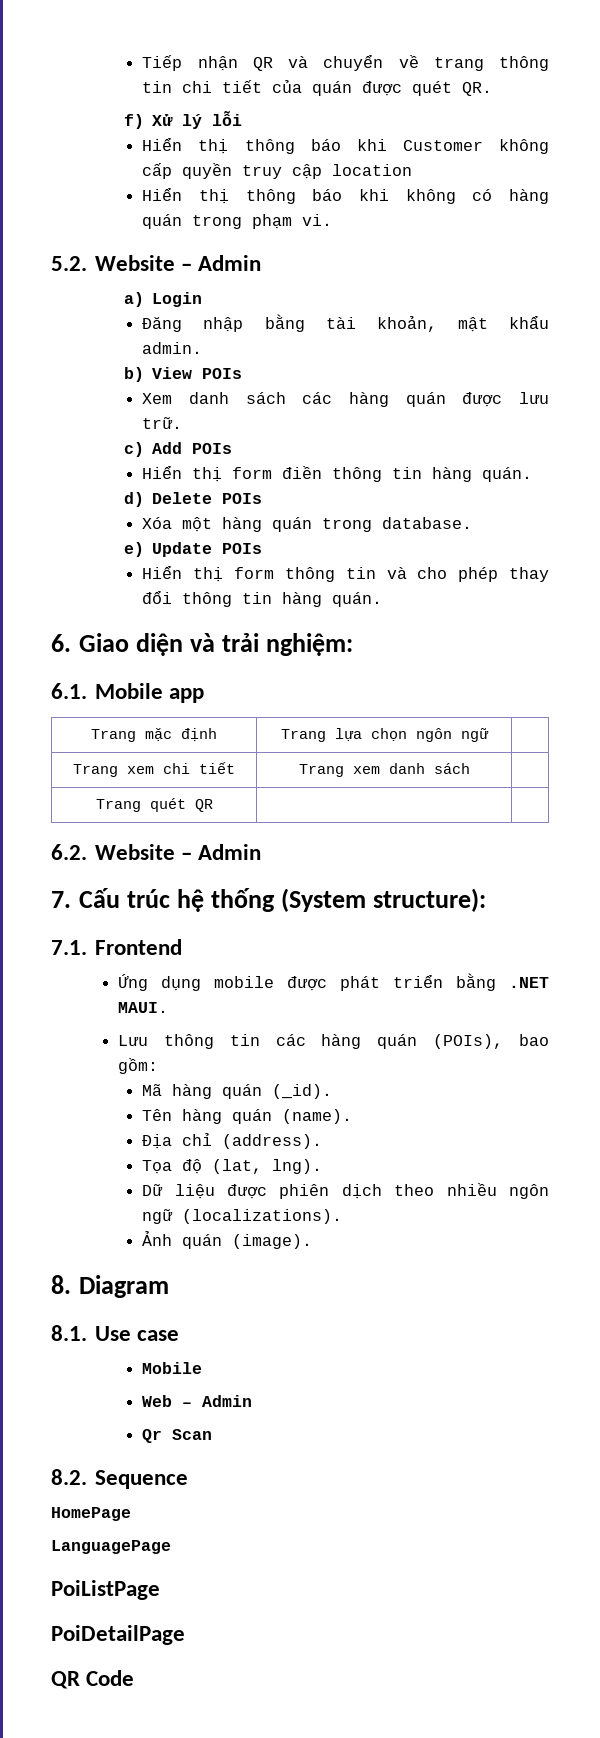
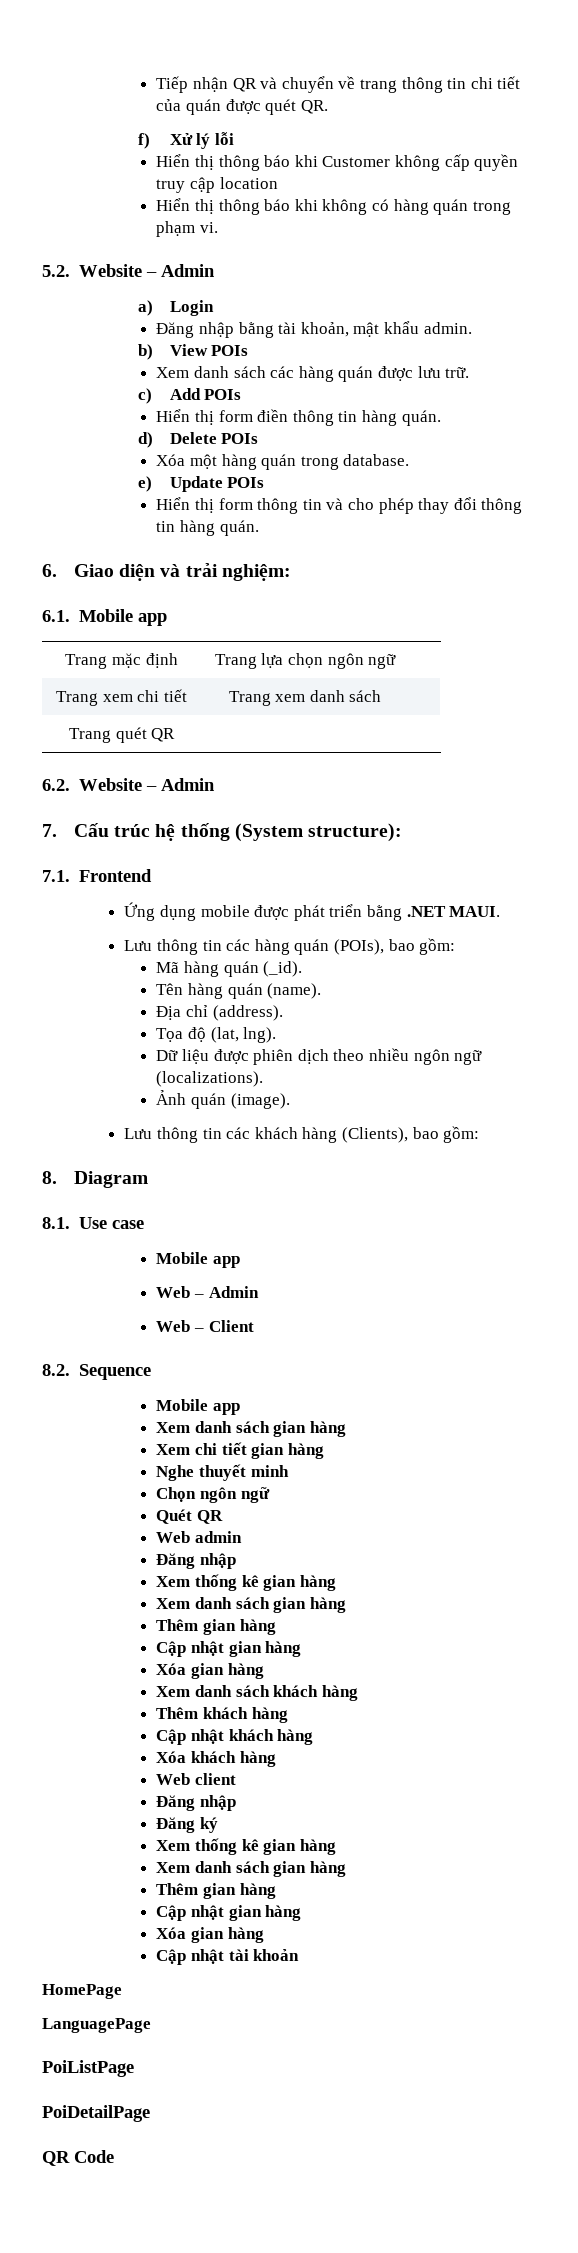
+ Lưu thông tin các khách hàng (Clients), bao gồm:
  8.1. Use case
- Mobile
+ Mobile app
- Qr Scan
+ Web – Client
  8.2. Sequence
+ Mobile app
+ Xem danh sách gian hàng
+ Xem chi tiết gian hàng
+ Nghe thuyết minh
+ Chọn ngôn ngữ
+ Quét QR
+ Web admin
+ Đăng nhập
+ Xem thống kê gian hàng
+ Xem danh sách gian hàng
+ Thêm gian hàng
+ Cập nhật gian hàng
+ Xóa gian hàng
+ Xem danh sách khách hàng
+ Thêm khách hàng
+ Cập nhật khách hàng
+ Xóa khách hàng
+ Web client
+ Đăng nhập
+ Đăng ký
+ Xem thống kê gian hàng
+ Xem danh sách gian hàng
+ Thêm gian hàng
+ Cập nhật gian hàng
+ Xóa gian hàng
+ Cập nhật tài khoản

